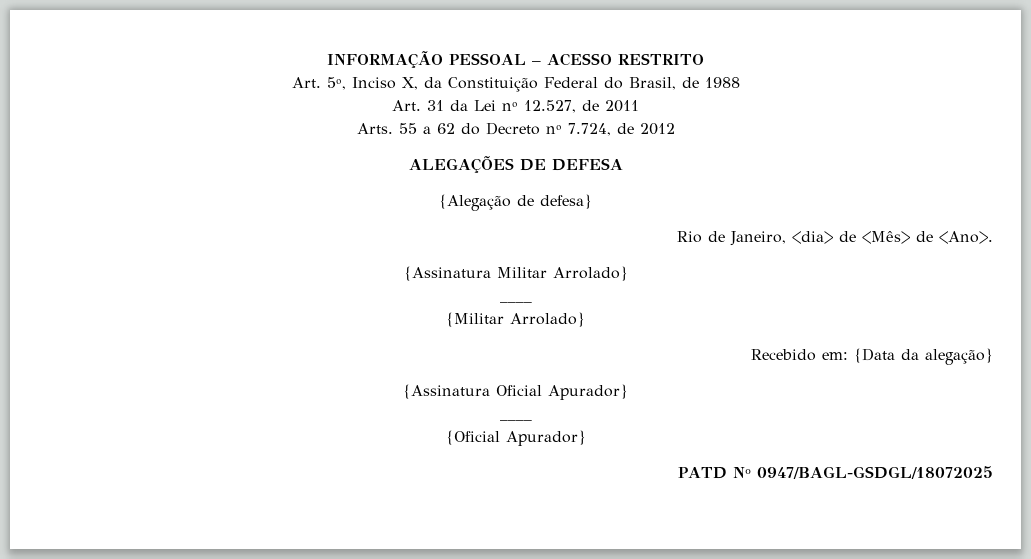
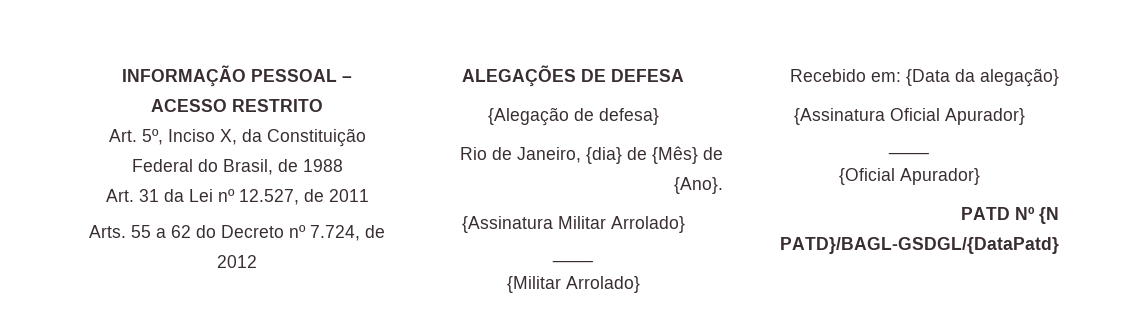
- Rio de Janeiro, <dia> de <Mês> de <Ano>.
+ Rio de Janeiro, {dia} de {Mês} de {Ano}.
- PATD Nº 0947/BAGL-GSDGL/18072025
+ PATD Nº {N PATD}/BAGL-GSDGL/{DataPatd}

